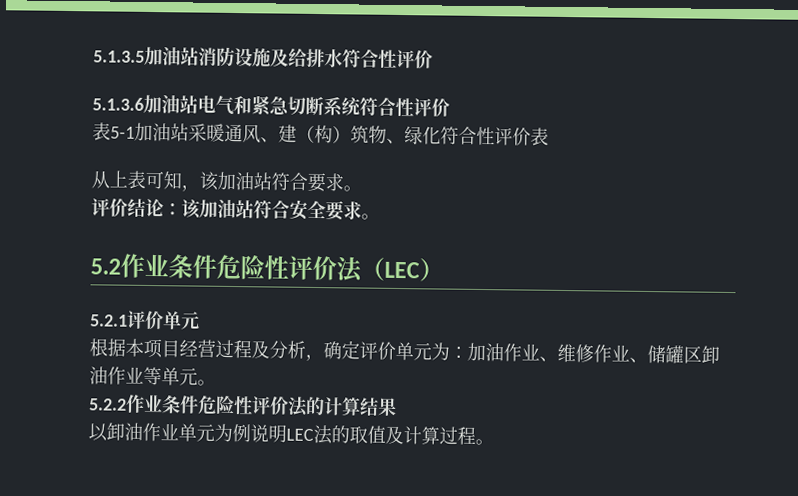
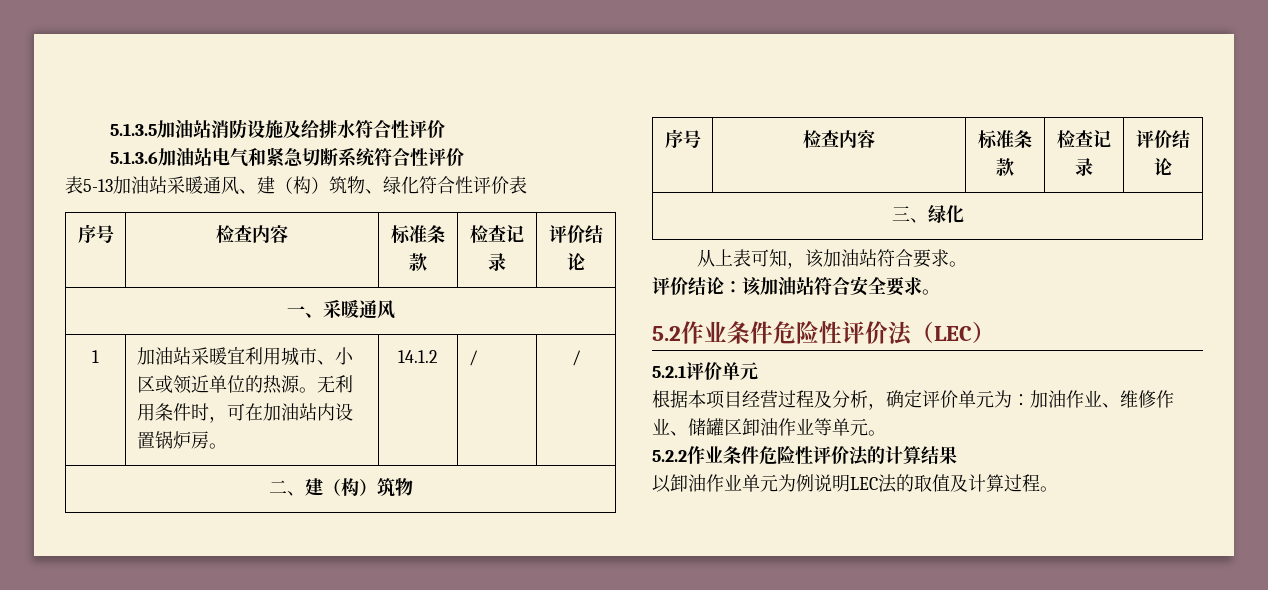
- 表5-1加油站采暖通风、建（构）筑物、绿化符合性评价表
+ 表5-13加油站采暖通风、建（构）筑物、绿化符合性评价表
+ 序号 | 检查内容 | 标准条款 | 检查记录 | 评价结论
+ 一、采暖通风
+ 1 | 加油站采暖宜利用城市、小区或领近单位的热源。无利用条件时，可在加油站内设置锅炉房。 | 14.1.2 | / | /
+ 二、建（构）筑物
+ 序号 | 检查内容 | 标准条款 | 检查记录 | 评价结论
+ 三、绿化

